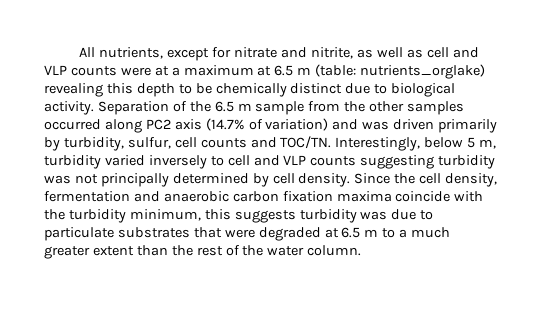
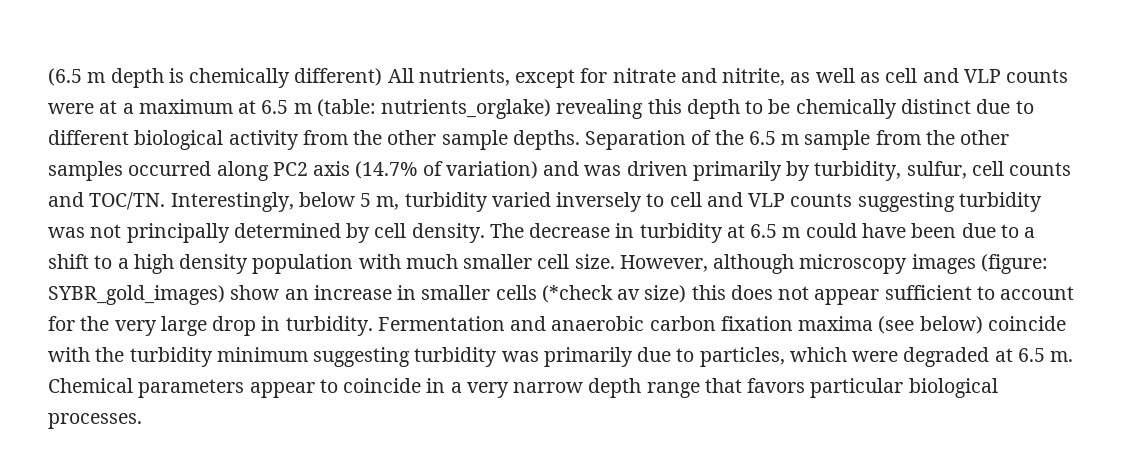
- All nutrients, except for nitrate and nitrite, as well as cell and VLP counts were at a maximum at 6.5 m (table: nutrients_orglake) revealing this depth to be chemically distinct due to biological activity.
+ (6.5 m depth is chemically different) All nutrients, except for nitrate and nitrite, as well as cell and VLP counts were at a maximum at 6.5 m (table: nutrients_orglake) revealing this depth to be chemically distinct due to different biological activity from the other sample depths.
- Since the cell density, fermentation and anaerobic carbon fixation maxima coincide with the turbidity minimum, this suggests turbidity was due to particulate substrates that were degraded at 6.5 m to a much greater extent than the rest of the water column.
+ The decrease in turbidity at 6.5 m could have been due to a shift to a high density population with much smaller cell size. However, although microscopy images (figure: SYBR_gold_images) show an increase in smaller cells (*check av size) this does not appear sufficient to account for the very large drop in turbidity. Fermentation and anaerobic carbon fixation maxima (see below) coincide with the turbidity minimum suggesting turbidity was primarily due to particles, which were degraded at 6.5 m. Chemical parameters appear to coincide in a very narrow depth range that favors particular biological processes.

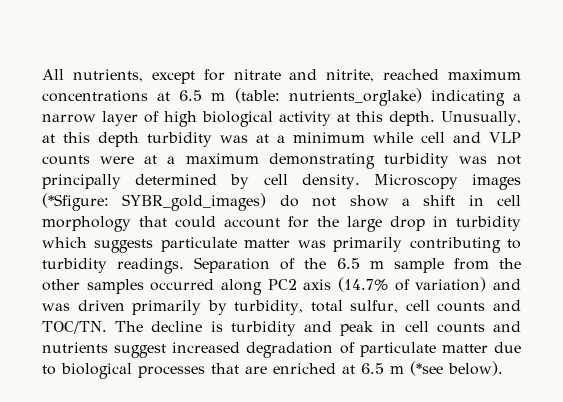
- (6.5 m depth is chemically different) All nutrients, except for nitrate and nitrite, as well as cell and VLP counts were at a maximum at 6.5 m (table: nutrients_orglake) revealing this depth to be chemically distinct due to different biological activity from the other sample depths.
+ All nutrients, except for nitrate and nitrite, reached maximum concentrations at 6.5 m (table: nutrients_orglake) indicating a narrow layer of high biological activity at this depth. Unusually, at this depth turbidity was at a minimum while cell and VLP counts were at a maximum demonstrating turbidity was not principally determined by cell density. Microscopy images (*Sfigure: SYBR_gold_images) do not show a shift in cell morphology that could account for the large drop in turbidity which suggests particulate matter was primarily contributing to turbidity readings.
- Separation of the 6.5 m sample from the other samples occurred along PC2 axis (14.7% of variation) and was driven primarily by turbidity, sulfur, cell counts and TOC/TN.
+ Separation of the 6.5 m sample from the other samples occurred along PC2 axis (14.7% of variation) and was driven primarily by turbidity, total sulfur, cell counts and TOC/TN.
- Interestingly, below 5 m, turbidity varied inversely to cell and VLP counts suggesting turbidity was not principally determined by cell density. The decrease in turbidity at 6.5 m could have been due to a shift to a high density population with much smaller cell size. However, although microscopy images (figure: SYBR_gold_images) show an increase in smaller cells (*check av size) this does not appear sufficient to account for the very large drop in turbidity. Fermentation and anaerobic carbon fixation maxima (see below) coincide with the turbidity minimum suggesting turbidity was primarily due to particles, which were degraded at 6.5 m. Chemical parameters appear to coincide in a very narrow depth range that favors particular biological processes.
+ The decline is turbidity and peak in cell counts and nutrients suggest increased degradation of particulate matter due to biological processes that are enriched at 6.5 m (*see below).

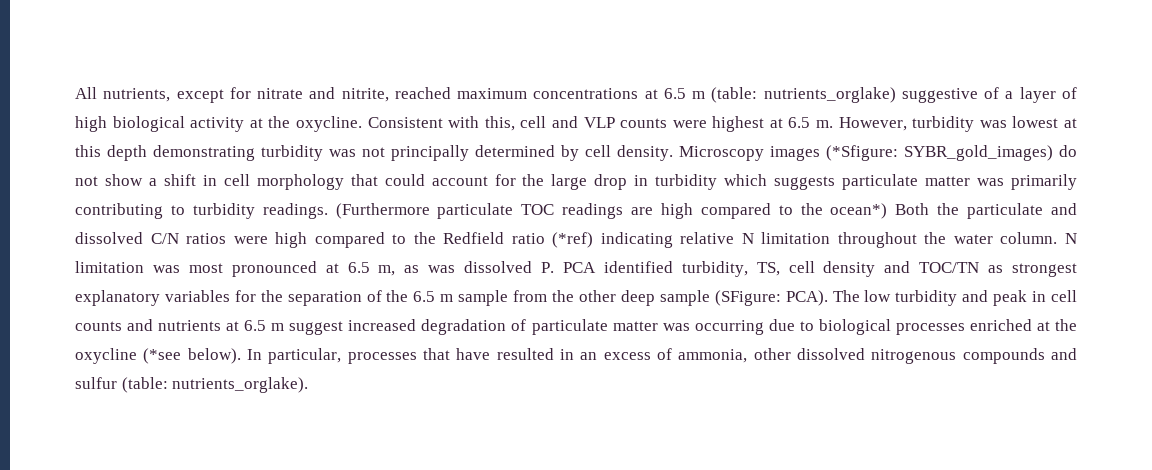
- All nutrients, except for nitrate and nitrite, reached maximum concentrations at 6.5 m (table: nutrients_orglake) indicating a narrow layer of high biological activity at this depth. Unusually, at this depth turbidity was at a minimum while cell and VLP counts were at a maximum demonstrating turbidity was not principally determined by cell density.
+ All nutrients, except for nitrate and nitrite, reached maximum concentrations at 6.5 m (table: nutrients_orglake) suggestive of a layer of high biological activity at the oxycline. Consistent with this, cell and VLP counts were highest at 6.5 m. However, turbidity was lowest at this depth demonstrating turbidity was not principally determined by cell density.
- Separation of the 6.5 m sample from the other samples occurred along PC2 axis (14.7% of variation) and was driven primarily by turbidity, total sulfur, cell counts and TOC/TN. The decline is turbidity and peak in cell counts and nutrients suggest increased degradation of particulate matter due to biological processes that are enriched at 6.5 m (*see below).
+ (Furthermore particulate TOC readings are high compared to the ocean*) Both the particulate and dissolved C/N ratios were high compared to the Redfield ratio (*ref) indicating relative N limitation throughout the water column. N limitation was most pronounced at 6.5 m, as was dissolved P. PCA identified turbidity, TS, cell density and TOC/TN as strongest explanatory variables for the separation of the 6.5 m sample from the other deep sample (SFigure: PCA). The low turbidity and peak in cell counts and nutrients at 6.5 m suggest increased degradation of particulate matter was occurring due to biological processes enriched at the oxycline (*see below). In particular, processes that have resulted in an excess of ammonia, other dissolved nitrogenous compounds and sulfur (table: nutrients_orglake).

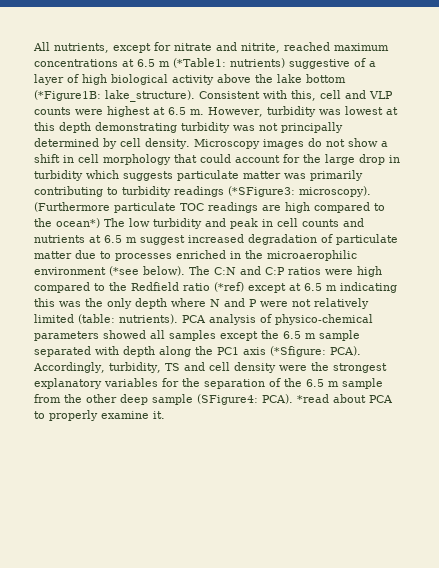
- All nutrients, except for nitrate and nitrite, reached maximum concentrations at 6.5 m (table: nutrients_orglake) suggestive of a layer of high biological activity at the oxycline.
+ All nutrients, except for nitrate and nitrite, reached maximum concentrations at 6.5 m (*Table1: nutrients) suggestive of a layer of high biological activity above the lake bottom (*Figure1B: lake_structure).
- Microscopy images (*Sfigure: SYBR_gold_images) do not show a shift in cell morphology that could account for the large drop in turbidity which suggests particulate matter was primarily contributing to turbidity readings.
+ Microscopy images do not show a shift in cell morphology that could account for the large drop in turbidity which suggests particulate matter was primarily contributing to turbidity readings (*SFigure3: microscopy).
- (Furthermore particulate TOC readings are high compared to the ocean*) Both the particulate and dissolved C/N ratios were high compared to the Redfield ratio (*ref) indicating relative N limitation throughout the water column. N limitation was most pronounced at 6.5 m, as was dissolved P. PCA identified turbidity, TS, cell density and TOC/TN as strongest explanatory variables for the separation of the 6.5 m sample from the other deep sample (SFigure: PCA). The low turbidity and peak in cell counts and nutrients at 6.5 m suggest increased degradation of particulate matter was occurring due to biological processes enriched at the oxycline (*see below). In particular, processes that have resulted in an excess of ammonia, other dissolved nitrogenous compounds and sulfur (table: nutrients_orglake).
+ (Furthermore particulate TOC readings are high compared to the ocean*) The low turbidity and peak in cell counts and nutrients at 6.5 m suggest increased degradation of particulate matter due to processes enriched in the microaerophilic environment (*see below). The C:N and C:P ratios were high compared to the Redfield ratio (*ref) except at 6.5 m indicating this was the only depth where N and P were not relatively limited (table: nutrients). PCA analysis of physico-chemical parameters showed all samples except the 6.5 m sample separated with depth along the PC1 axis (*Sfigure: PCA). Accordingly, turbidity, TS and cell density were the strongest explanatory variables for the separation of the 6.5 m sample from the other deep sample (SFigure4: PCA). *read about PCA to properly examine it.

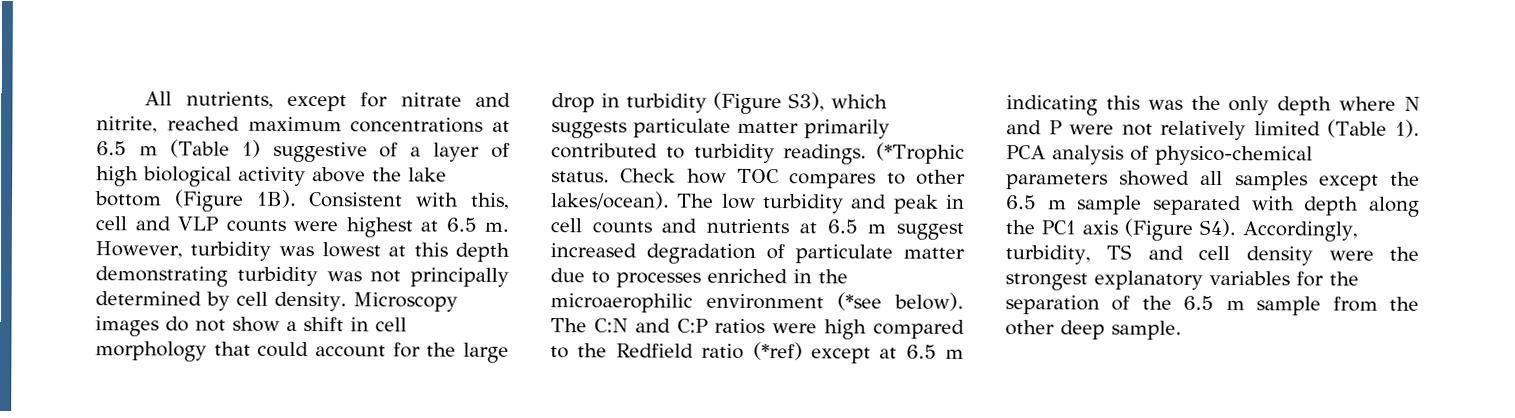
- All nutrients, except for nitrate and nitrite, reached maximum concentrations at 6.5 m (*Table1: nutrients) suggestive of a layer of high biological activity above the lake bottom (*Figure1B: lake_structure).
+ All nutrients, except for nitrate and nitrite, reached maximum concentrations at 6.5 m (Table 1) suggestive of a layer of high biological activity above the lake bottom (Figure 1B).
- Microscopy images do not show a shift in cell morphology that could account for the large drop in turbidity which suggests particulate matter was primarily contributing to turbidity readings (*SFigure3: microscopy). (Furthermore particulate TOC readings are high compared to the ocean*) The low turbidity and peak in cell counts and nutrients at 6.5 m suggest increased degradation of particulate matter due to processes enriched in the microaerophilic environment (*see below).
+ Microscopy images do not show a shift in cell morphology that could account for the large drop in turbidity (Figure S3), which suggests particulate matter primarily contributed to turbidity readings. (*Trophic status. Check how TOC compares to other lakes/ocean). The low turbidity and peak in cell counts and nutrients at 6.5 m suggest increased degradation of particulate matter due to processes enriched in the microaerophilic environment (*see below).
- The C:N and C:P ratios were high compared to the Redfield ratio (*ref) except at 6.5 m indicating this was the only depth where N and P were not relatively limited (table: nutrients).
+ The C:N and C:P ratios were high compared to the Redfield ratio (*ref) except at 6.5 m indicating this was the only depth where N and P were not relatively limited (Table 1).
- PCA analysis of physico-chemical parameters showed all samples except the 6.5 m sample separated with depth along the PC1 axis (*Sfigure: PCA). Accordingly, turbidity, TS and cell density were the strongest explanatory variables for the separation of the 6.5 m sample from the other deep sample (SFigure4: PCA). *read about PCA to properly examine it.
+ PCA analysis of physico-chemical parameters showed all samples except the 6.5 m sample separated with depth along the PC1 axis (Figure S4). Accordingly, turbidity, TS and cell density were the strongest explanatory variables for the separation of the 6.5 m sample from the other deep sample.

